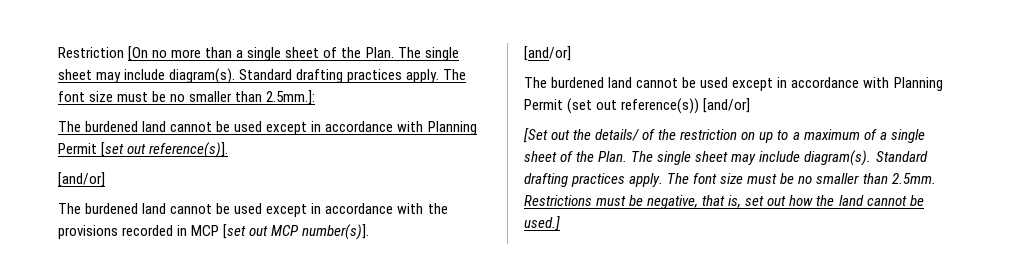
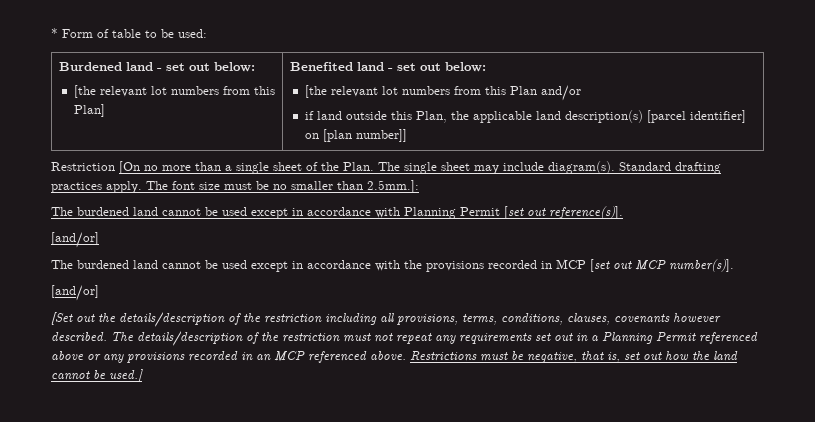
+ * Form of table to be used:
+ Burdened land - set out below:
+ [the relevant lot numbers from this Plan] | Benefited land - set out below:
+ [the relevant lot numbers from this Plan and/or
+ if land outside this Plan, the applicable land description(s) [parcel identifier] on [plan number]]
- The burdened land cannot be used except in accordance with Planning Permit (set out reference(s)) [and/or]
- [Set out the details/ of the restriction on up to a maximum of a single sheet of the Plan. The single sheet may include diagram(s). Standard drafting practices apply. The font size must be no smaller than 2.5mm. Restrictions must be negative, that is, set out how the land cannot be used.]
+ [Set out the details/description of the restriction including all provisions, terms, conditions, clauses, covenants however described. The details/description of the restriction must not repeat any requirements set out in a Planning Permit referenced above or any provisions recorded in an MCP referenced above. Restrictions must be negative, that is, set out how the land cannot be used.]

